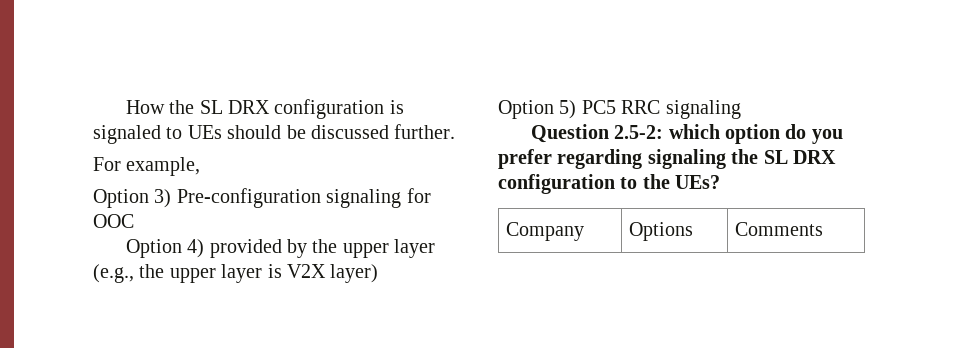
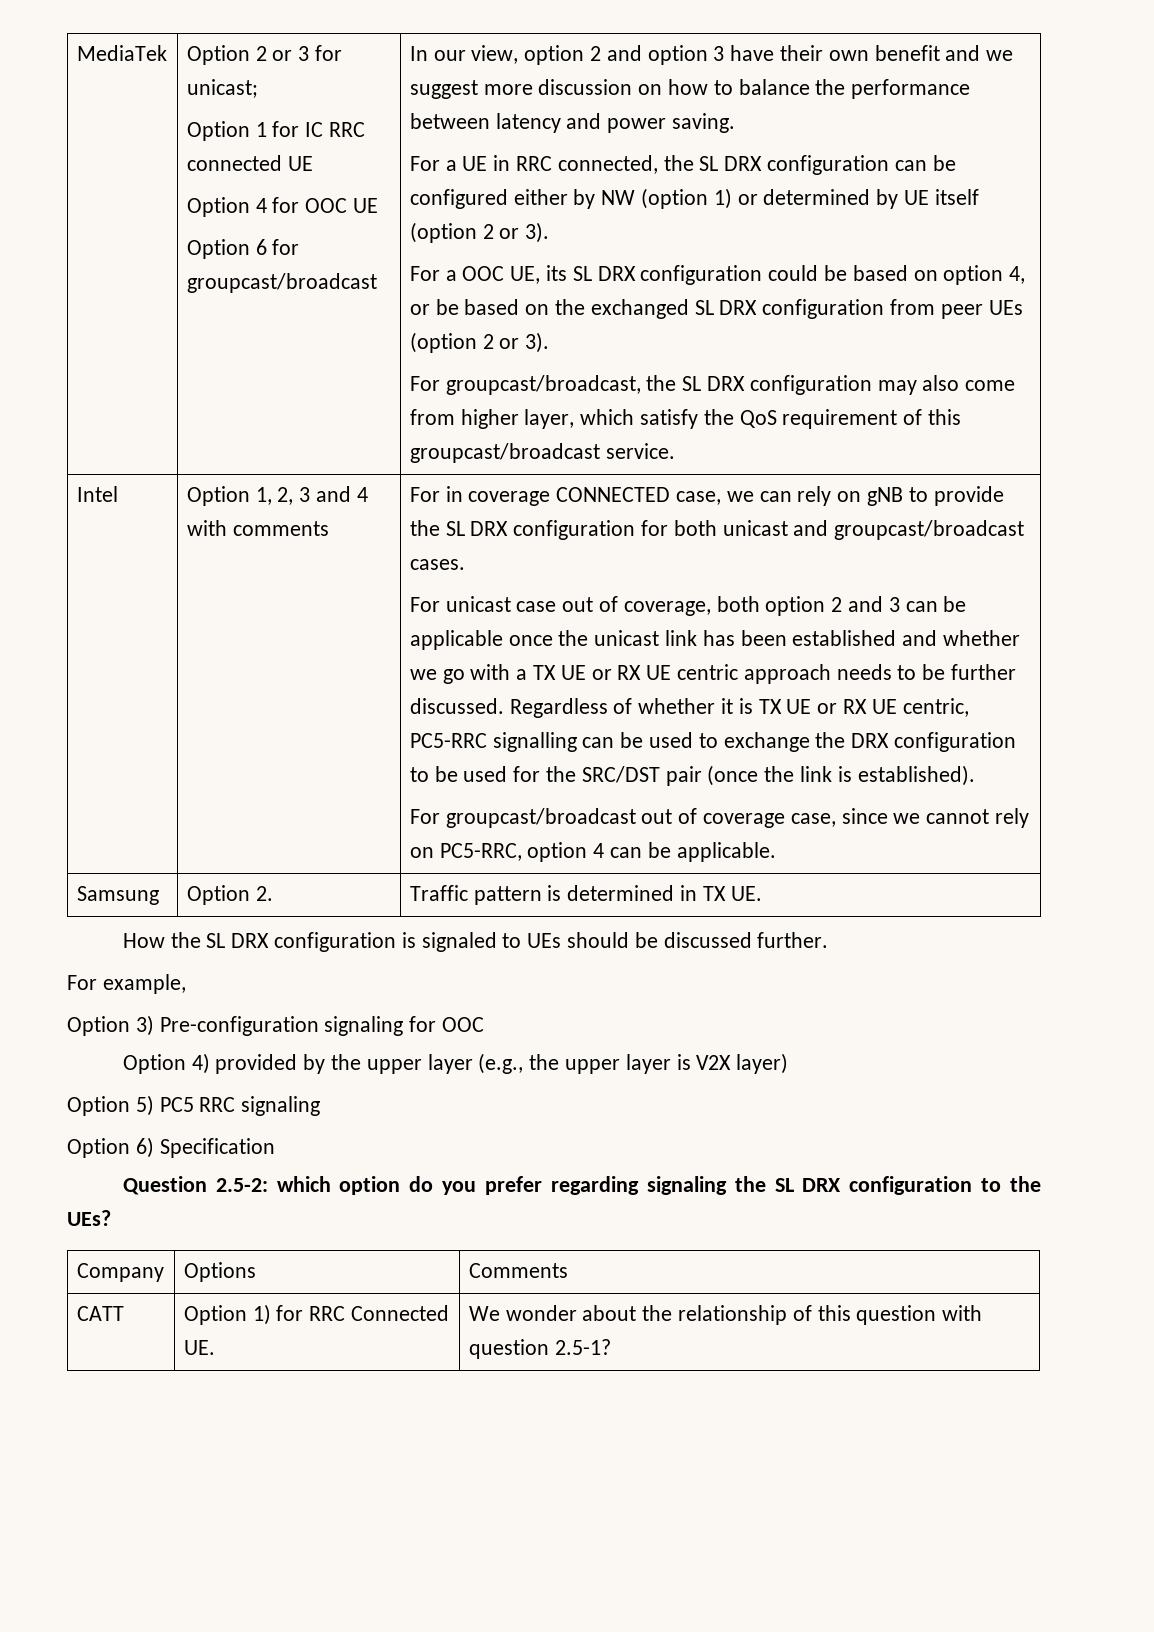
+ MediaTek | Option 2 or 3 for unicast;
+ Option 1 for IC RRC connected UE
+ Option 4 for OOC UE
+ Option 6 for groupcast/broadcast | In our view, option 2 and option 3 have their own benefit and we suggest more discussion on how to balance the performance between latency and power saving.
+ For a UE in RRC connected, the SL DRX configuration can be configured either by NW (option 1) or determined by UE itself (option 2 or 3).
+ For a OOC UE, its SL DRX configuration could be based on option 4, or be based on the exchanged SL DRX configuration from peer UEs (option 2 or 3).
+ For groupcast/broadcast, the SL DRX configuration may also come from higher layer, which satisfy the QoS requirement of this groupcast/broadcast service.
+ Intel | Option 1, 2, 3 and 4 with comments | For in coverage CONNECTED case, we can rely on gNB to provide the SL DRX configuration for both unicast and groupcast/broadcast cases.
+ For unicast case out of coverage, both option 2 and 3 can be applicable once the unicast link has been established and whether we go with a TX UE or RX UE centric approach needs to be further discussed. Regardless of whether it is TX UE or RX UE centric, PC5-RRC signalling can be used to exchange the DRX configuration to be used for the SRC/DST pair (once the link is established).
+ For groupcast/broadcast out of coverage case, since we cannot rely on PC5-RRC, option 4 can be applicable.
+ Samsung | Option 2. | Traffic pattern is determined in TX UE.
+ Option 6) Specification
+ CATT | Option 1) for RRC Connected UE. | We wonder about the relationship of this question with question 2.5-1?

